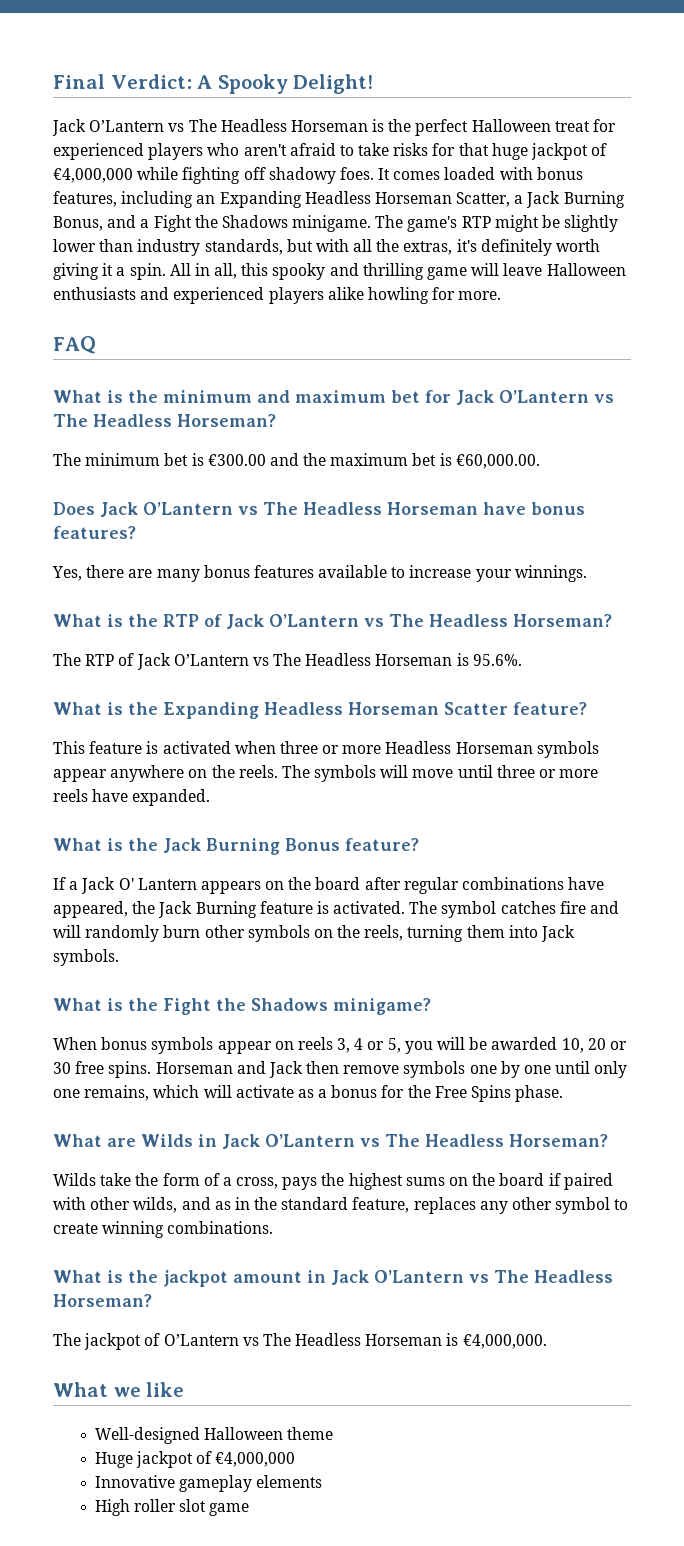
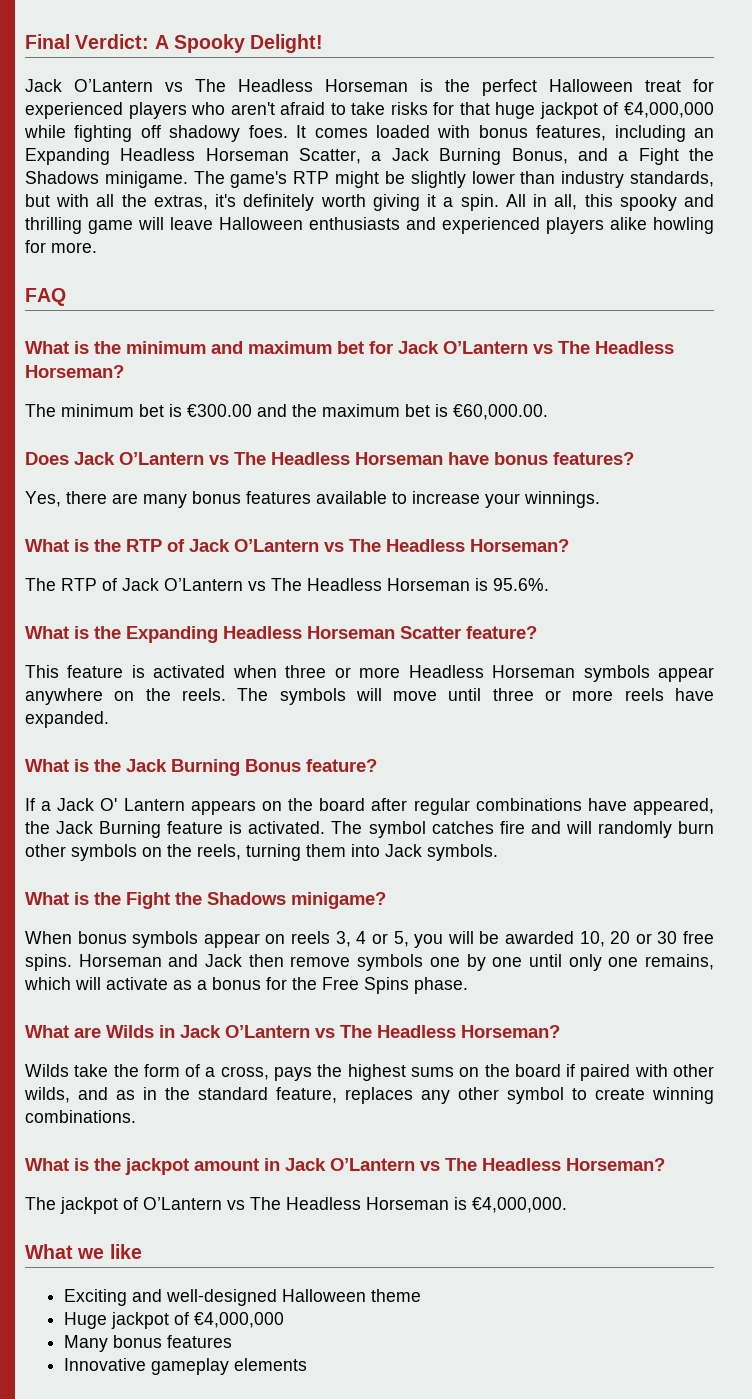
- Well-designed Halloween theme
+ Exciting and well-designed Halloween theme
+ Many bonus features
- High roller slot game

